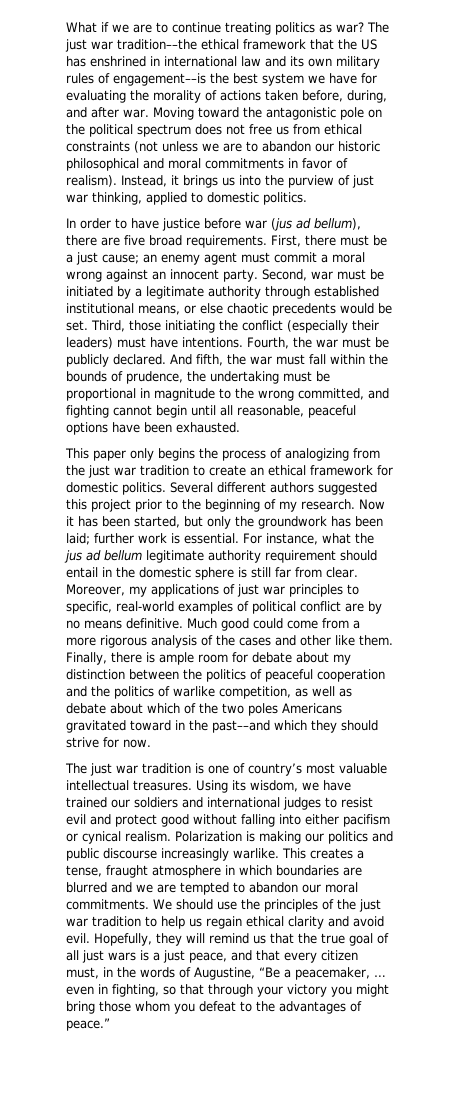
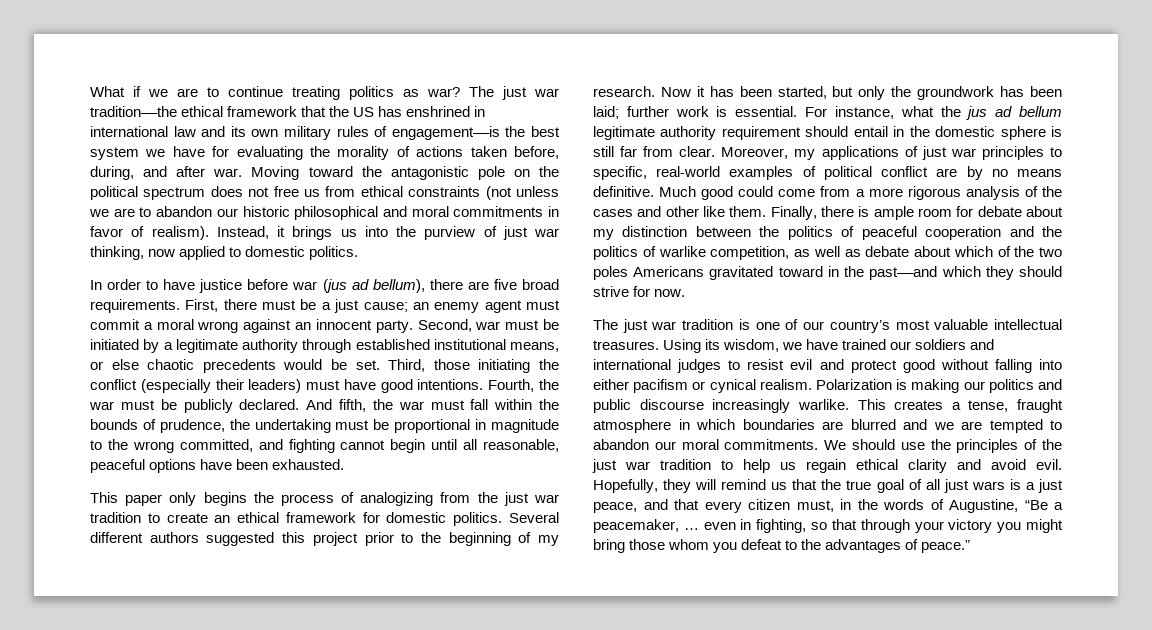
- Instead, it brings us into the purview of just war thinking, applied to domestic politics.
+ Instead, it brings us into the purview of just war thinking, now applied to domestic politics.
- Third, those initiating the conflict (especially their leaders) must have intentions.
+ Third, those initiating the conflict (especially their leaders) must have good intentions.
- The just war tradition is one of country’s most valuable intellectual treasures.
+ The just war tradition is one of our country’s most valuable intellectual treasures.

